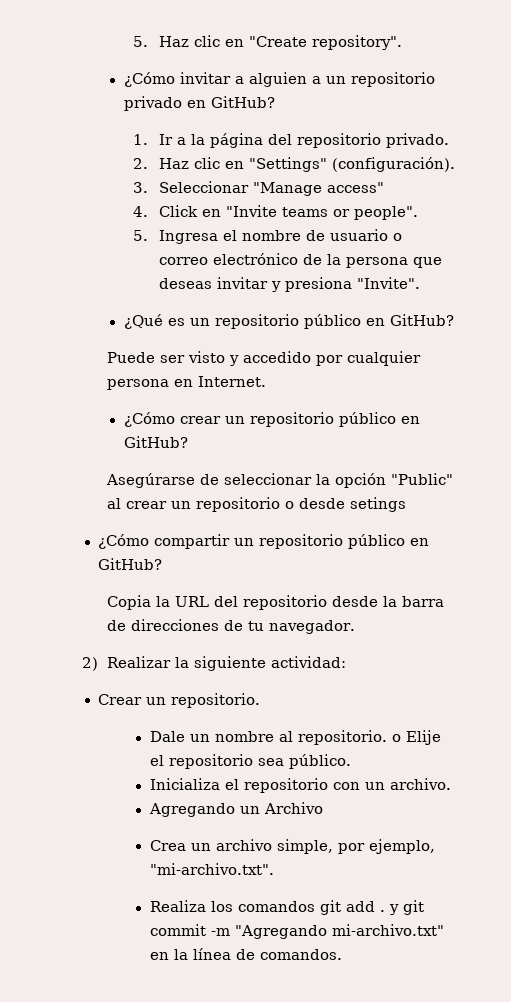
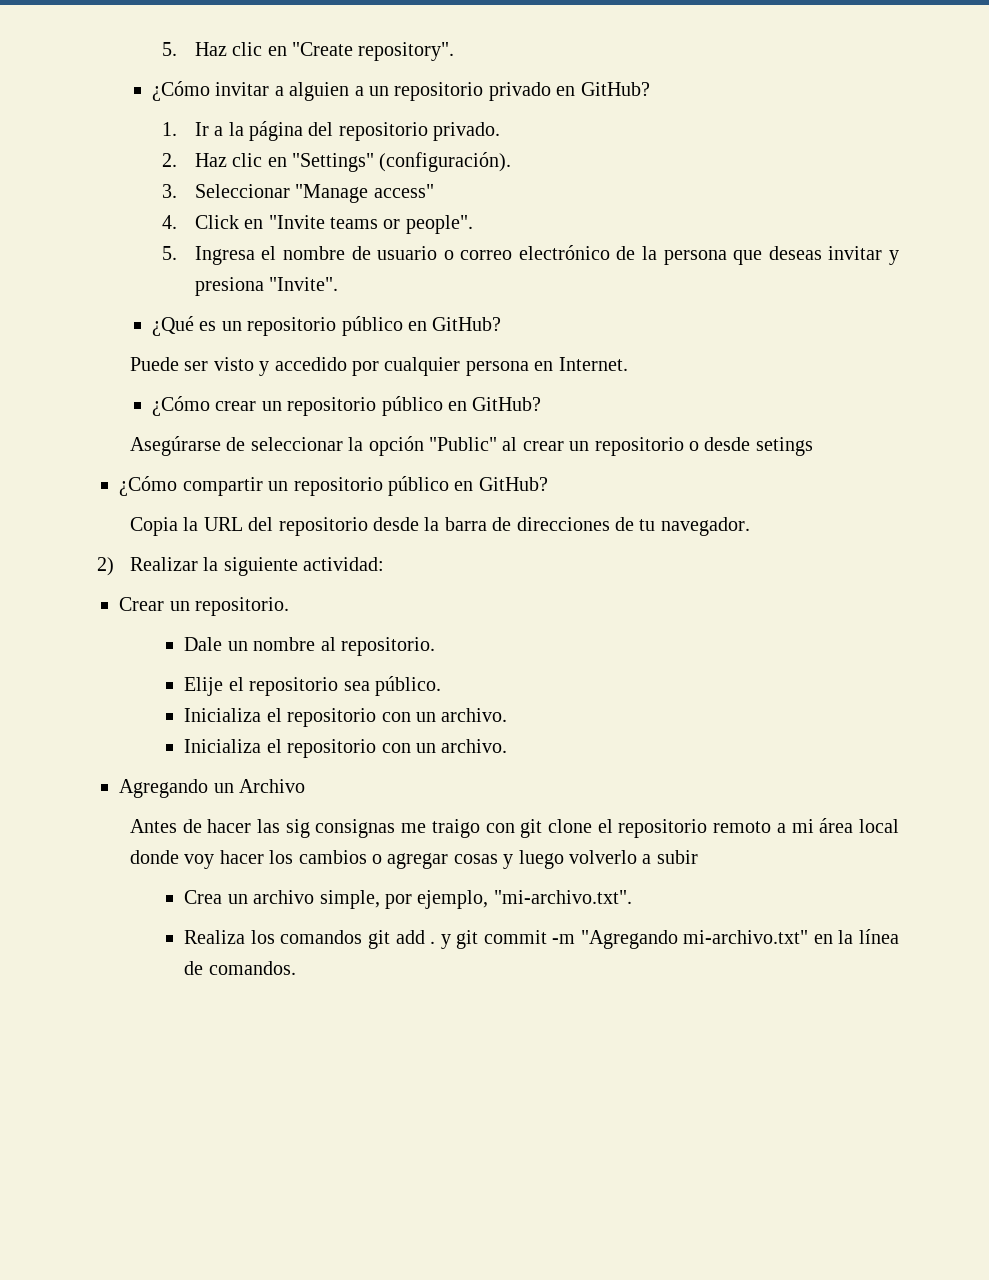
- Dale un nombre al repositorio. o Elije el repositorio sea público.
+ Dale un nombre al repositorio.
+ Elije el repositorio sea público.
+ Inicializa el repositorio con un archivo.
  Inicializa el repositorio con un archivo.
  Agregando un Archivo
+ Antes de hacer las sig consignas me traigo con git clone el repositorio remoto a mi área local donde voy hacer los cambios o agregar cosas y luego volverlo a subir

